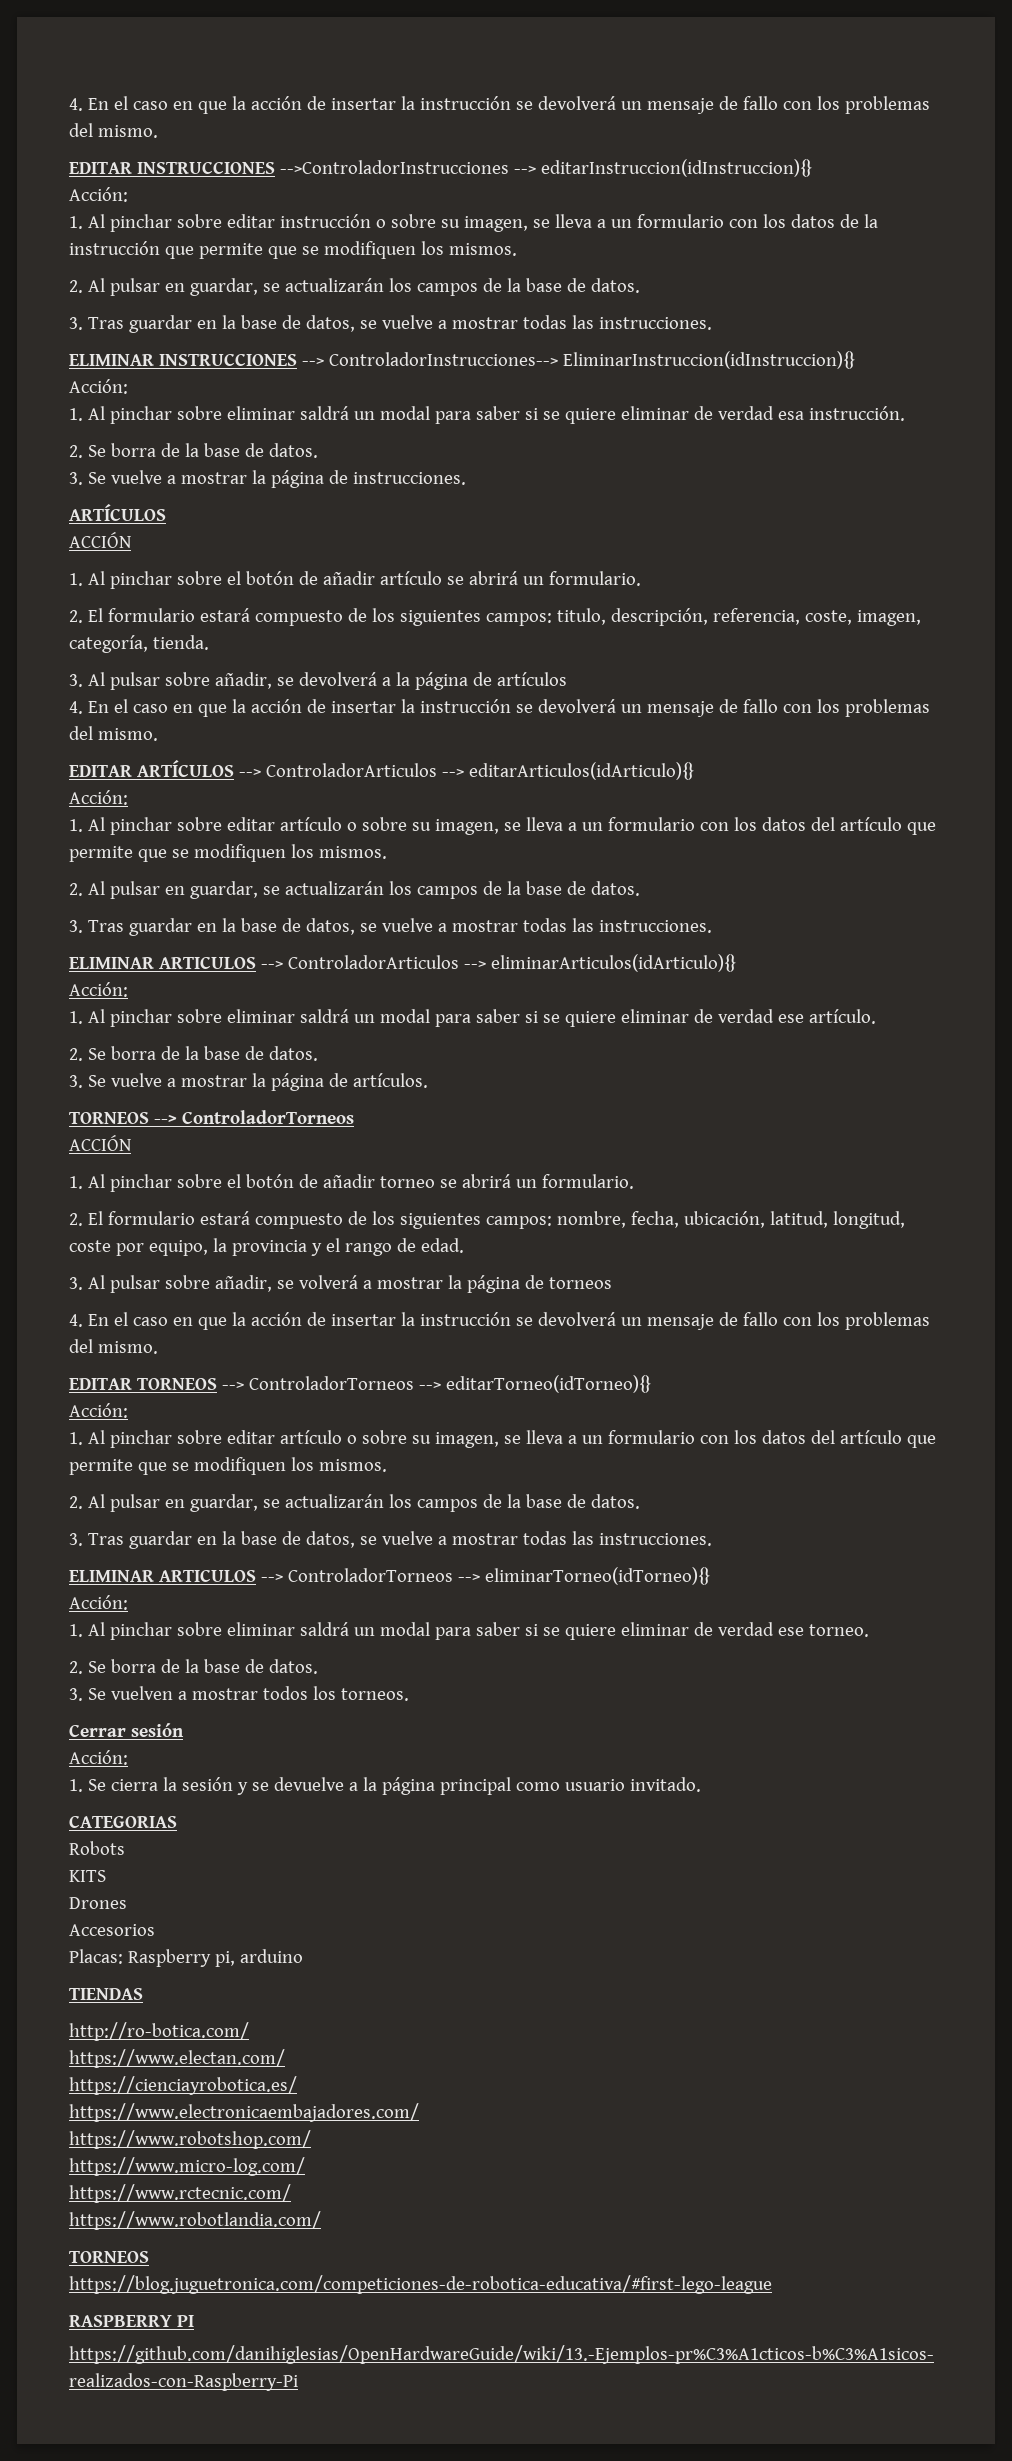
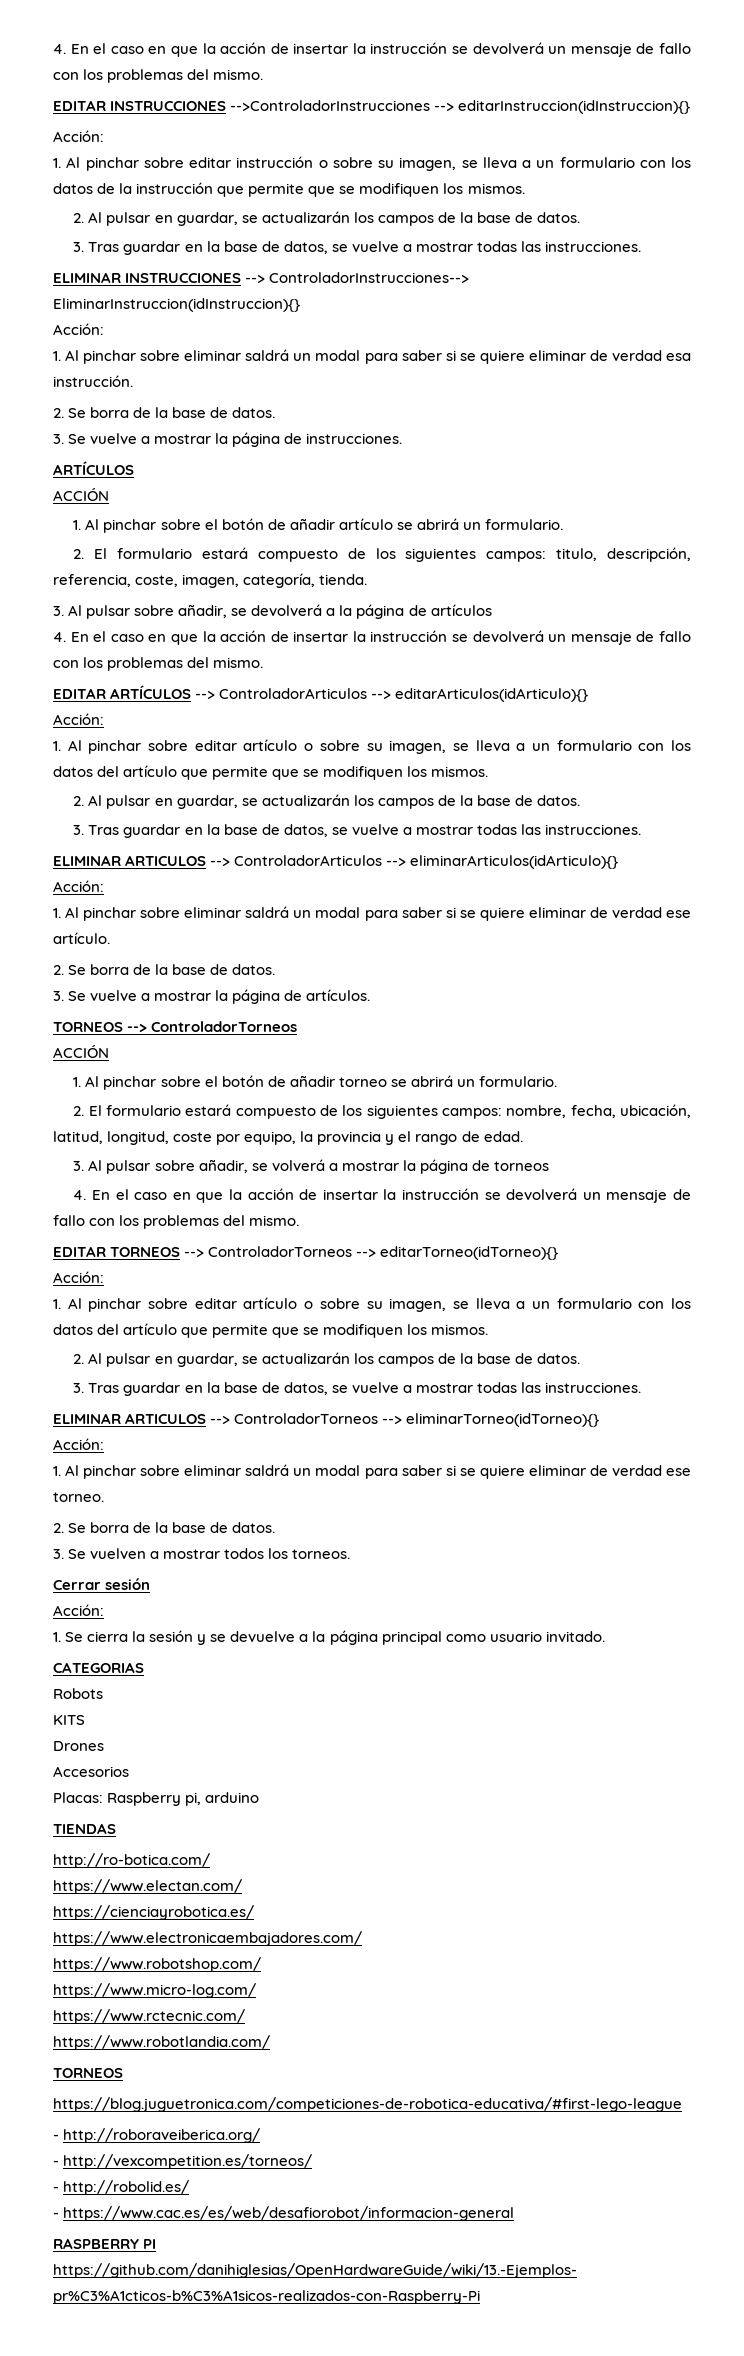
+ - http://roboraveiberica.org/
+ - http://vexcompetition.es/torneos/
+ - http://robolid.es/
+ - https://www.cac.es/es/web/desafiorobot/informacion-general

